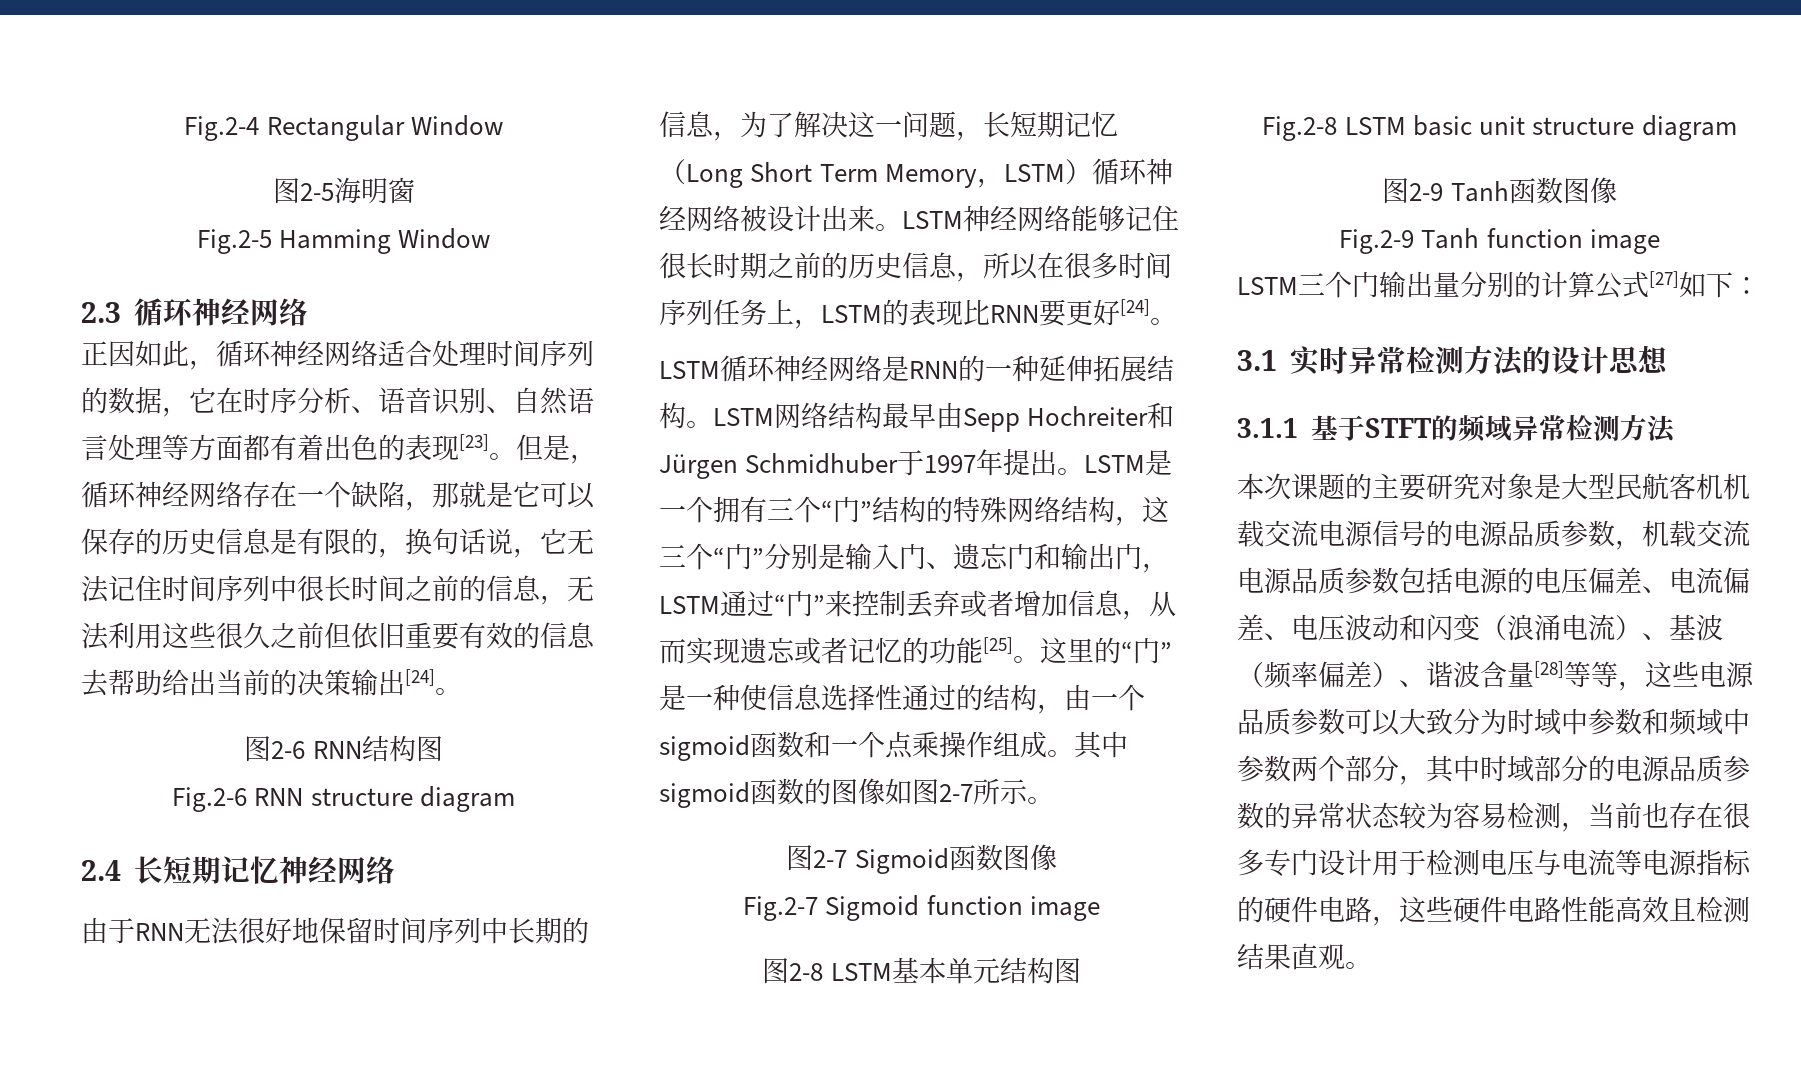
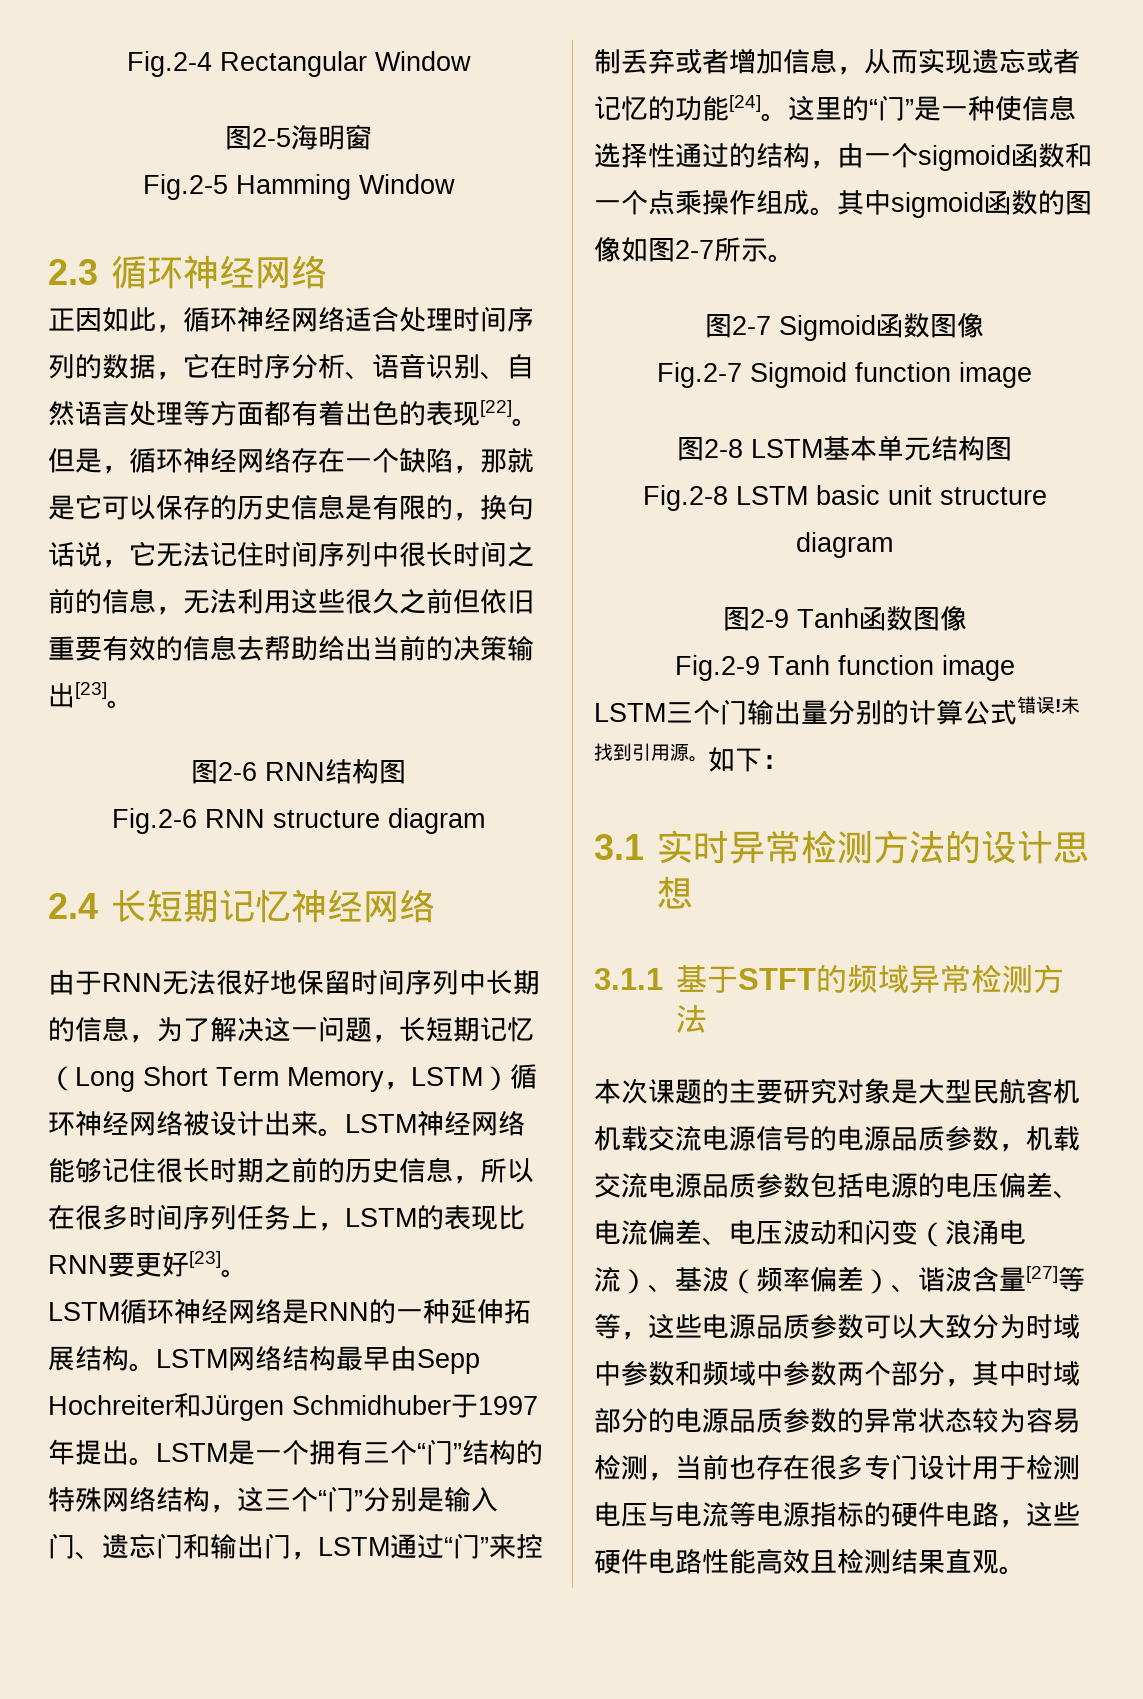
- 正因如此，循环神经网络适合处理时间序列的数据，它在时序分析、语音识别、自然语言处理等方面都有着出色的表现[23]。
+ 正因如此，循环神经网络适合处理时间序列的数据，它在时序分析、语音识别、自然语言处理等方面都有着出色的表现[22]。
- 但是，循环神经网络存在一个缺陷，那就是它可以保存的历史信息是有限的，换句话说，它无法记住时间序列中很长时间之前的信息，无法利用这些很久之前但依旧重要有效的信息去帮助给出当前的决策输出[24]。
+ 但是，循环神经网络存在一个缺陷，那就是它可以保存的历史信息是有限的，换句话说，它无法记住时间序列中很长时间之前的信息，无法利用这些很久之前但依旧重要有效的信息去帮助给出当前的决策输出[23]。
- LSTM神经网络能够记住很长时期之前的历史信息，所以在很多时间序列任务上，LSTM的表现比RNN要更好[24]。
+ LSTM神经网络能够记住很长时期之前的历史信息，所以在很多时间序列任务上，LSTM的表现比RNN要更好[23]。
- LSTM是一个拥有三个“门”结构的特殊网络结构，这三个“门”分别是输入门、遗忘门和输出门，LSTM通过“门”来控制丢弃或者增加信息，从而实现遗忘或者记忆的功能[25]。
+ LSTM是一个拥有三个“门”结构的特殊网络结构，这三个“门”分别是输入门、遗忘门和输出门，LSTM通过“门”来控制丢弃或者增加信息，从而实现遗忘或者记忆的功能[24]。
- LSTM三个门输出量分别的计算公式[27]如下：
+ LSTM三个门输出量分别的计算公式错误!未找到引用源。如下：
- 本次课题的主要研究对象是大型民航客机机载交流电源信号的电源品质参数，机载交流电源品质参数包括电源的电压偏差、电流偏差、电压波动和闪变（浪涌电流）、基波（频率偏差）、谐波含量[28]等等，这些电源品质参数可以大致分为时域中参数和频域中参数两个部分，其中时域部分的电源品质参数的异常状态较为容易检测，当前也存在很多专门设计用于检测电压与电流等电源指标的硬件电路，这些硬件电路性能高效且检测结果直观。
+ 本次课题的主要研究对象是大型民航客机机载交流电源信号的电源品质参数，机载交流电源品质参数包括电源的电压偏差、电流偏差、电压波动和闪变（浪涌电流）、基波（频率偏差）、谐波含量[27]等等，这些电源品质参数可以大致分为时域中参数和频域中参数两个部分，其中时域部分的电源品质参数的异常状态较为容易检测，当前也存在很多专门设计用于检测电压与电流等电源指标的硬件电路，这些硬件电路性能高效且检测结果直观。

